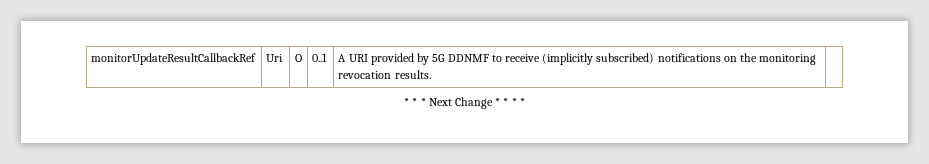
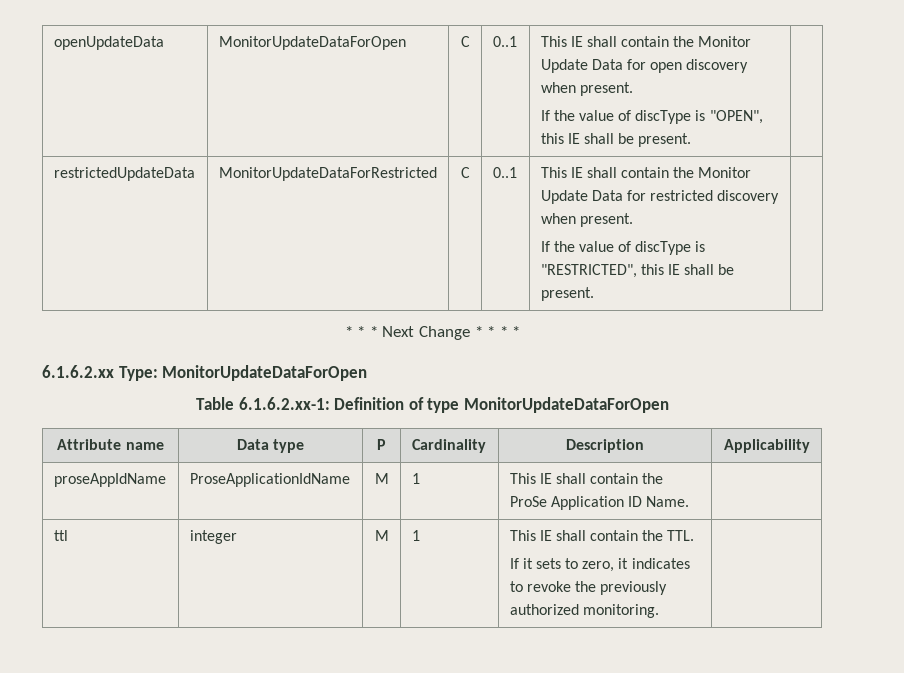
- monitorUpdateResultCallbackRef | Uri | O | 0..1 | A URI provided by 5G DDNMF to receive (implicitly subscribed) notifications on the monitoring revocation results. |
+ openUpdateData | MonitorUpdateDataForOpen | C | 0..1 | This IE shall contain the Monitor Update Data for open discovery when present.
+ If the value of discType is "OPEN", this IE shall be present. |
+ restrictedUpdateData | MonitorUpdateDataForRestricted | C | 0..1 | This IE shall contain the Monitor Update Data for restricted discovery when present.
+ If the value of discType is "RESTRICTED", this IE shall be present. |
+ 6.1.6.2.xx Type: MonitorUpdateDataForOpen
+ Table 6.1.6.2.xx-1: Definition of type MonitorUpdateDataForOpen
+ Attribute name | Data type | P | Cardinality | Description | Applicability
+ proseAppIdName | ProseApplicationIdName | M | 1 | This IE shall contain the ProSe Application ID Name. |
+ ttl | integer | M | 1 | This IE shall contain the TTL.
+ If it sets to zero, it indicates to revoke the previously authorized monitoring. |

